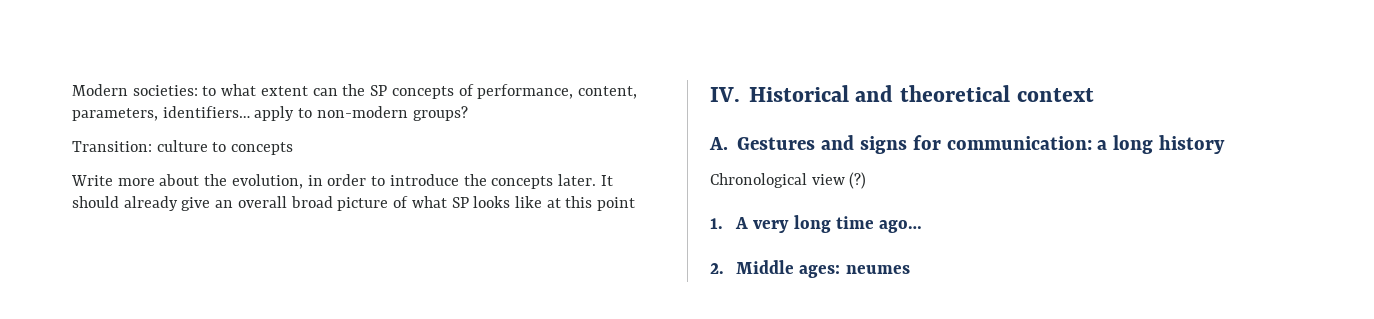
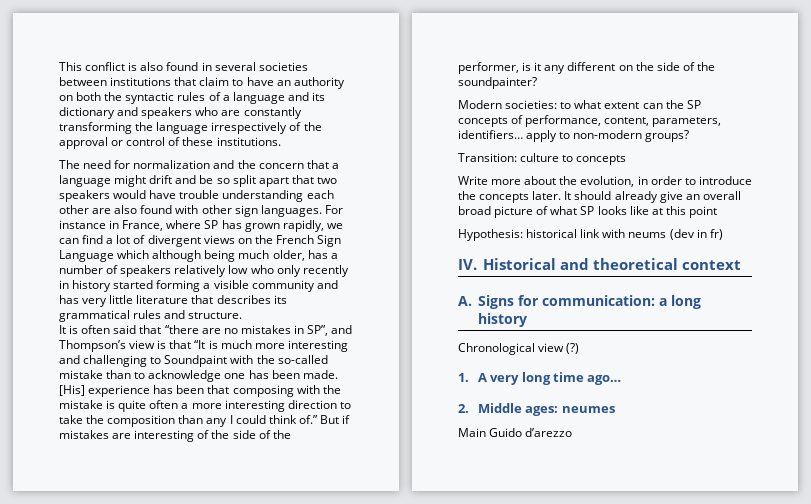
+ This conflict is also found in several societies between institutions that claim to have an authority on both the syntactic rules of a language and its dictionary and speakers who are constantly transforming the language irrespectively of the approval or control of these institutions.
+ The need for normalization and the concern that a language might drift and be so split apart that two speakers would have trouble understanding each other are also found with other sign languages. For instance in France, where SP has grown rapidly, we can find a lot of divergent views on the French Sign Language which although being much older, has a number of speakers relatively low who only recently in history started forming a visible community and has very little literature that describes its grammatical rules and structure.
+ It is often said that “there are no mistakes in SP”, and Thompson’s view is that “It is much more interesting and challenging to Soundpaint with the so-called mistake than to acknowledge one has been made. [His] experience has been that composing with the mistake is quite often a more interesting direction to take the composition than any I could think of.” But if mistakes are interesting of the side of the performer, is it any different on the side of the soundpainter?
+ Hypothesis: historical link with neums (dev in fr)
- A. Gestures and signs for communication: a long history
+ A. Signs for communication: a long history
+ Main Guido d’arezzo

